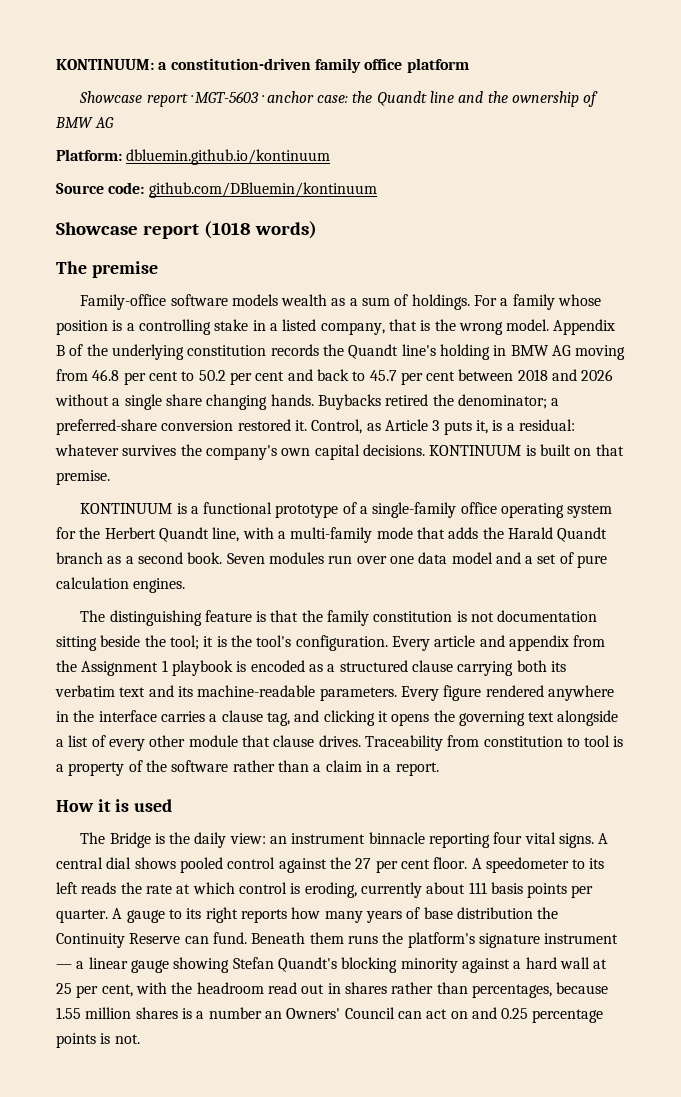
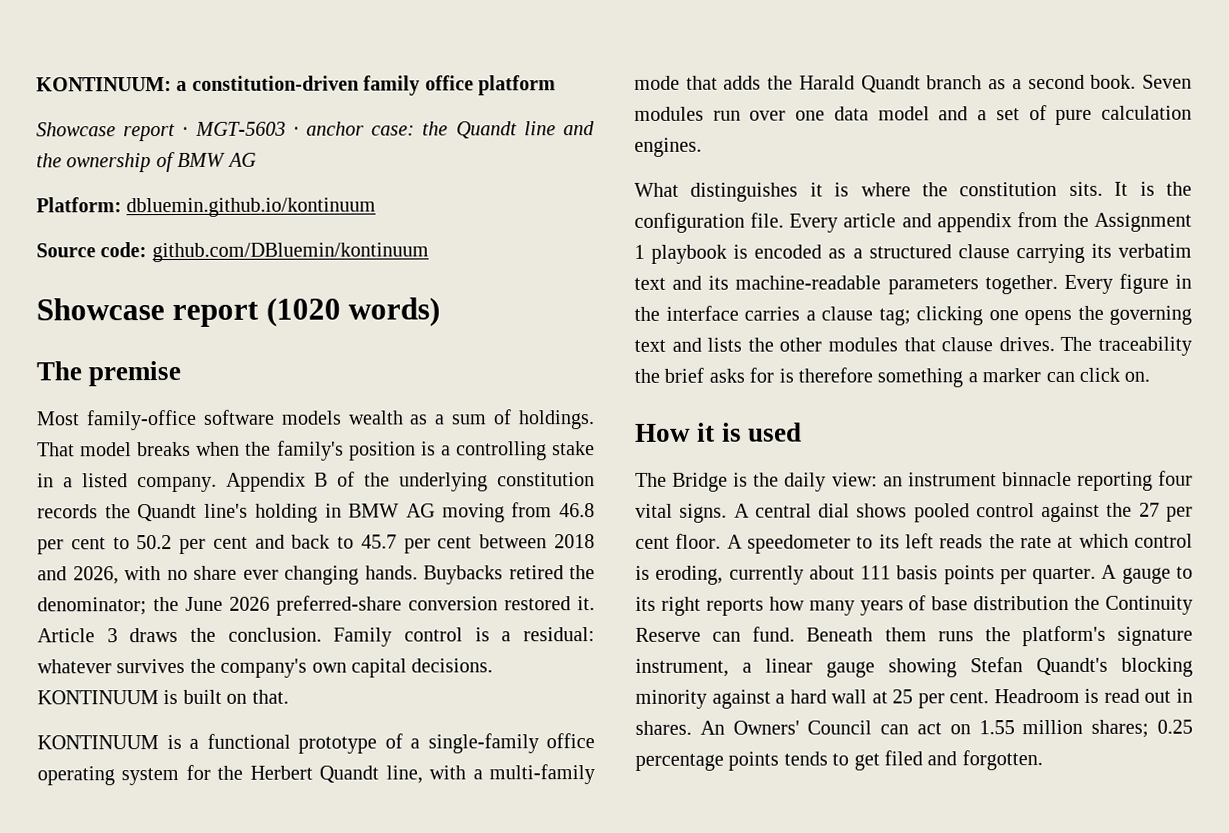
- Showcase report (1018 words)
+ Showcase report (1020 words)
- Family-office software models wealth as a sum of holdings.
+ Most family-office software models wealth as a sum of holdings.
- For a family whose position is a controlling stake in a listed company, that is the wrong model.
+ That model breaks when the family's position is a controlling stake in a listed company.
- Appendix B of the underlying constitution records the Quandt line's holding in BMW AG moving from 46.8 per cent to 50.2 per cent and back to 45.7 per cent between 2018 and 2026 without a single share changing hands.
+ Appendix B of the underlying constitution records the Quandt line's holding in BMW AG moving from 46.8 per cent to 50.2 per cent and back to 45.7 per cent between 2018 and 2026, with no share ever changing hands.
- Buybacks retired the denominator; a preferred-share conversion restored it.
+ Buybacks retired the denominator; the June 2026 preferred-share conversion restored it.
- Control, as Article 3 puts it, is a residual: whatever survives the company's own capital decisions.
+ Article 3 draws the conclusion. Family control is a residual: whatever survives the company's own capital decisions.
- KONTINUUM is built on that premise.
+ KONTINUUM is built on that.
- The distinguishing feature is that the family constitution is not documentation sitting beside the tool; it is the tool's configuration.
+ What distinguishes it is where the constitution sits. It is the configuration file.
- Every article and appendix from the Assignment 1 playbook is encoded as a structured clause carrying both its verbatim text and its machine-readable parameters. Every figure rendered anywhere in the interface carries a clause tag, and clicking it opens the governing text alongside a list of every other module that clause drives. Traceability from constitution to tool is a property of the software rather than a claim in a report.
+ Every article and appendix from the Assignment 1 playbook is encoded as a structured clause carrying its verbatim text and its machine-readable parameters together. Every figure in the interface carries a clause tag; clicking one opens the governing text and lists the other modules that clause drives. The traceability the brief asks for is therefore something a marker can click on.
- Beneath them runs the platform's signature instrument — a linear gauge showing Stefan Quandt's blocking minority against a hard wall at 25 per cent, with the headroom read out in shares rather than percentages, because 1.55 million shares is a number an Owners' Council can act on and 0.25 percentage points is not.
+ Beneath them runs the platform's signature instrument, a linear gauge showing Stefan Quandt's blocking minority against a hard wall at 25 per cent. Headroom is read out in shares. An Owners' Council can act on 1.55 million shares; 0.25 percentage points tends to get filed and forgotten.

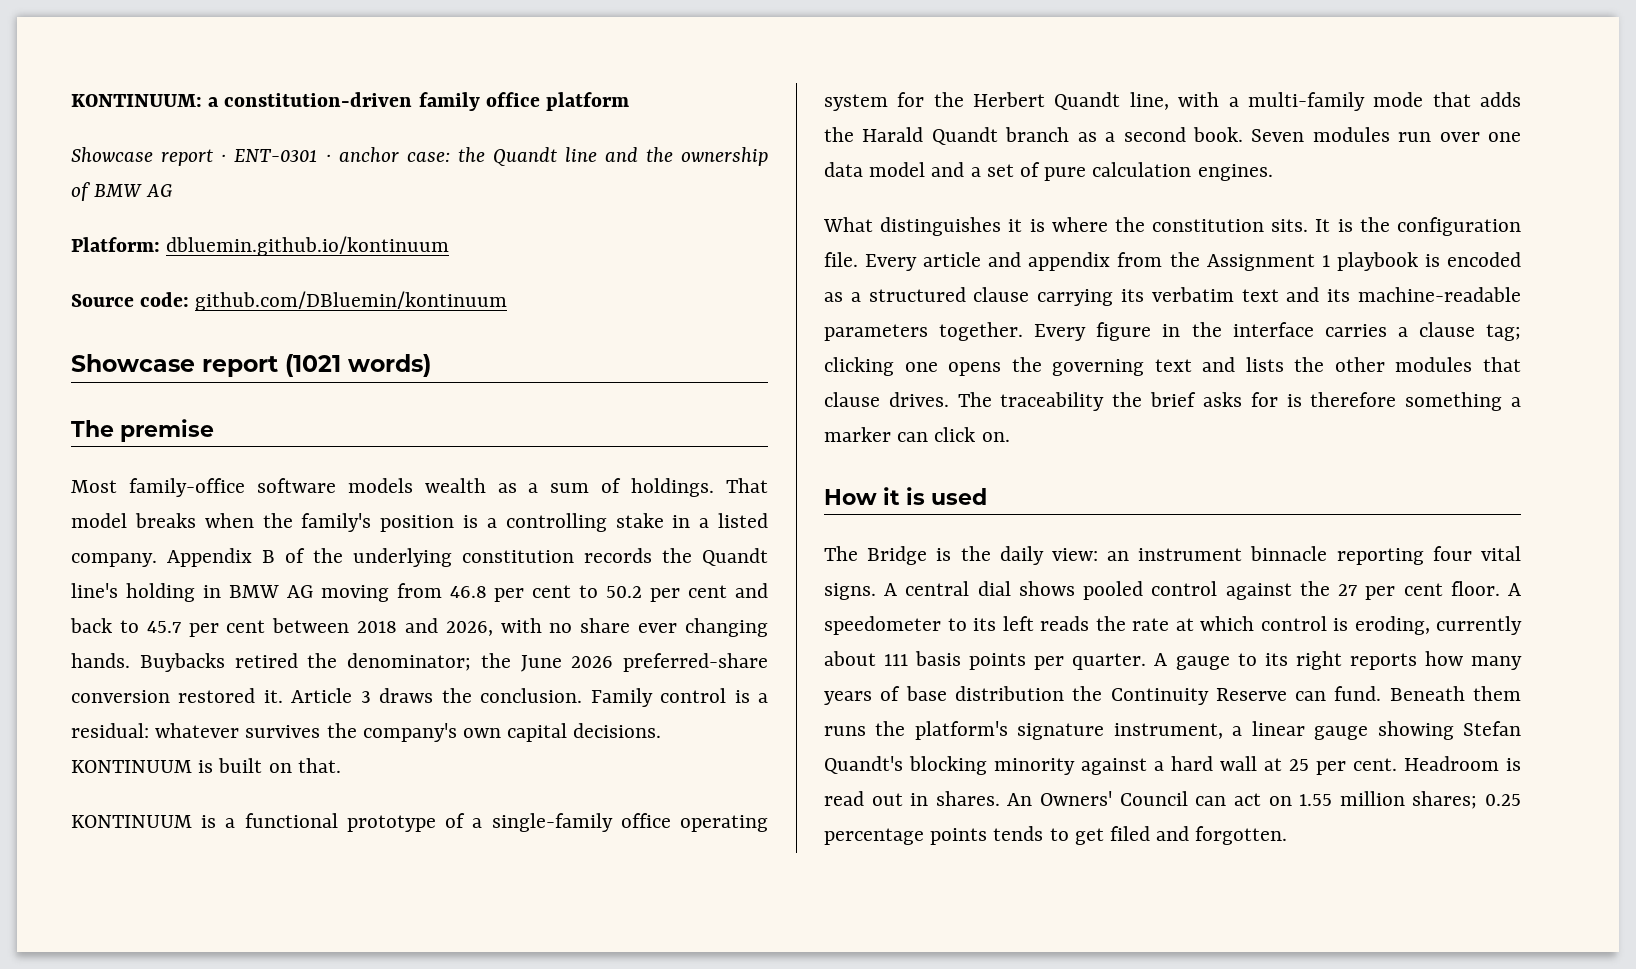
- Showcase report · MGT-5603 · anchor case: the Quandt line and the ownership of BMW AG
+ Showcase report · ENT-0301 · anchor case: the Quandt line and the ownership of BMW AG
- Showcase report (1020 words)
+ Showcase report (1021 words)

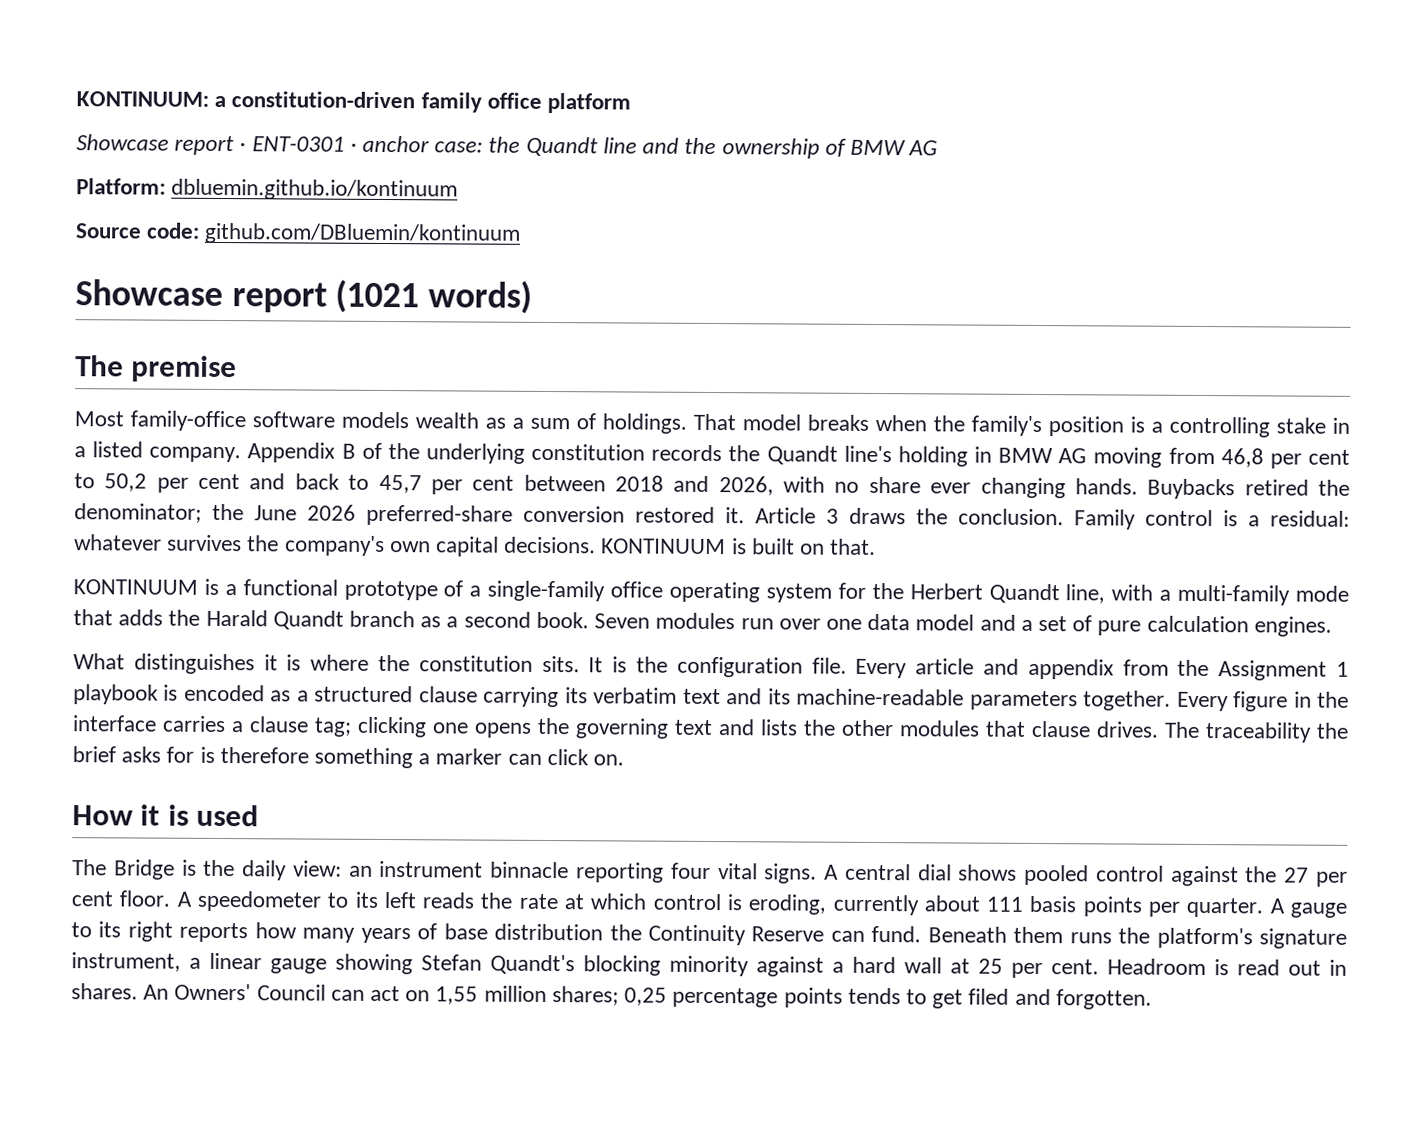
- Appendix B of the underlying constitution records the Quandt line's holding in BMW AG moving from 46.8 per cent to 50.2 per cent and back to 45.7 per cent between 2018 and 2026, with no share ever changing hands.
+ Appendix B of the underlying constitution records the Quandt line's holding in BMW AG moving from 46,8 per cent to 50,2 per cent and back to 45,7 per cent between 2018 and 2026, with no share ever changing hands.
- An Owners' Council can act on 1.55 million shares; 0.25 percentage points tends to get filed and forgotten.
+ An Owners' Council can act on 1,55 million shares; 0,25 percentage points tends to get filed and forgotten.

